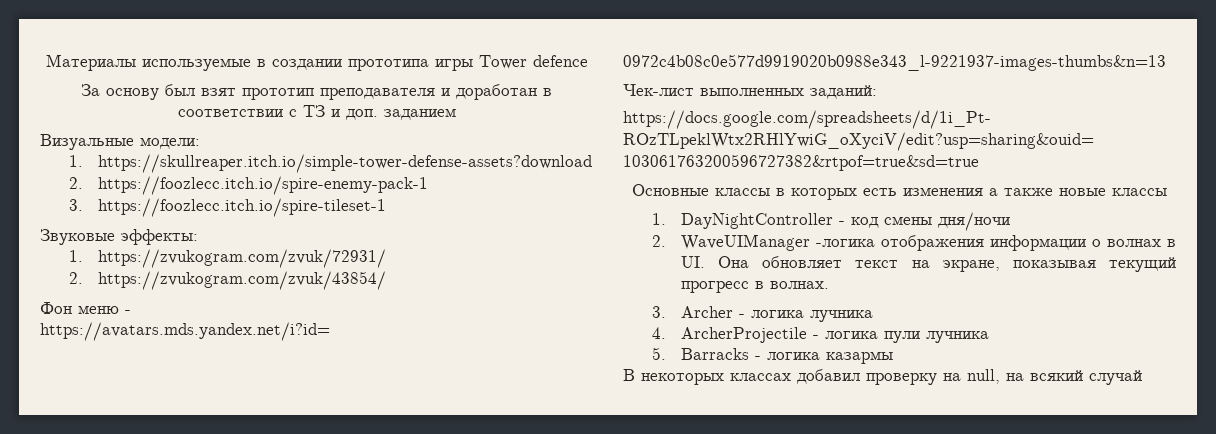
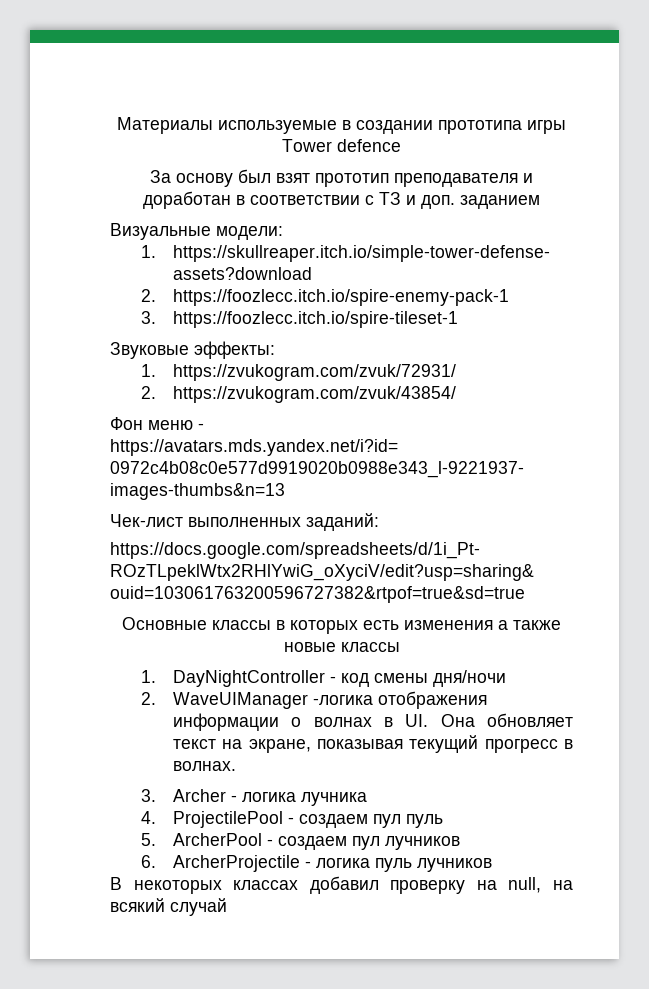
- 4. ArcherProjectile - логика пули лучника
- 5. Barracks - логика казармы
+ 4. ProjectilePool - создаем пул пуль
+ 5. ArcherPool - создаем пул лучников
+ 6. ArcherProjectile - логика пуль лучников

